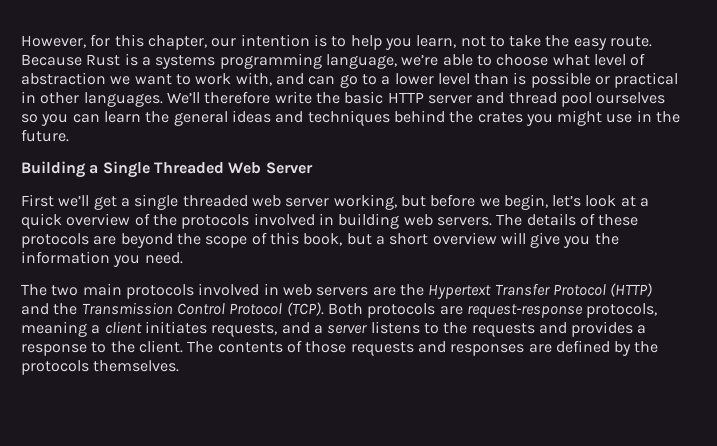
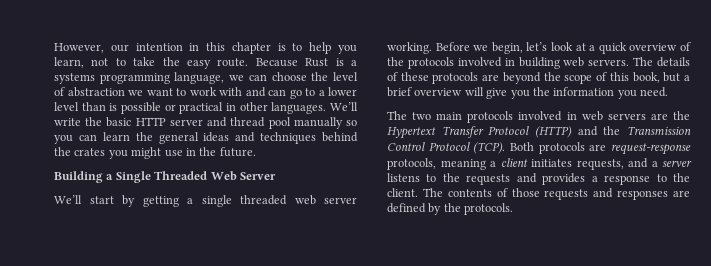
- However, for this chapter, our intention is to help you learn, not to take the easy route.
+ However, our intention in this chapter is to help you learn, not to take the easy route.
- Because Rust is a systems programming language, we’re able to choose what level of abstraction we want to work with, and can go to a lower level than is possible or practical in other languages.
+ Because Rust is a systems programming language, we can choose the level of abstraction we want to work with and can go to a lower level than is possible or practical in other languages.
- We’ll therefore write the basic HTTP server and thread pool ourselves so you can learn the general ideas and techniques behind the crates you might use in the future.
+ We’ll write the basic HTTP server and thread pool manually so you can learn the general ideas and techniques behind the crates you might use in the future.
- First we’ll get a single threaded web server working, but before we begin, let’s look at a quick overview of the protocols involved in building web servers.
+ We’ll start by getting a single threaded web server working. Before we begin, let’s look at a quick overview of the protocols involved in building web servers.
- The details of these protocols are beyond the scope of this book, but a short overview will give you the information you need.
+ The details of these protocols are beyond the scope of this book, but a brief overview will give you the information you need.
- The contents of those requests and responses are defined by the protocols themselves.
+ The contents of those requests and responses are defined by the protocols.

